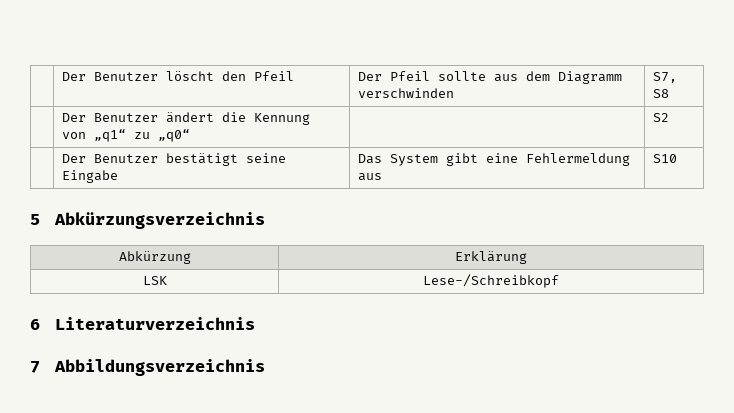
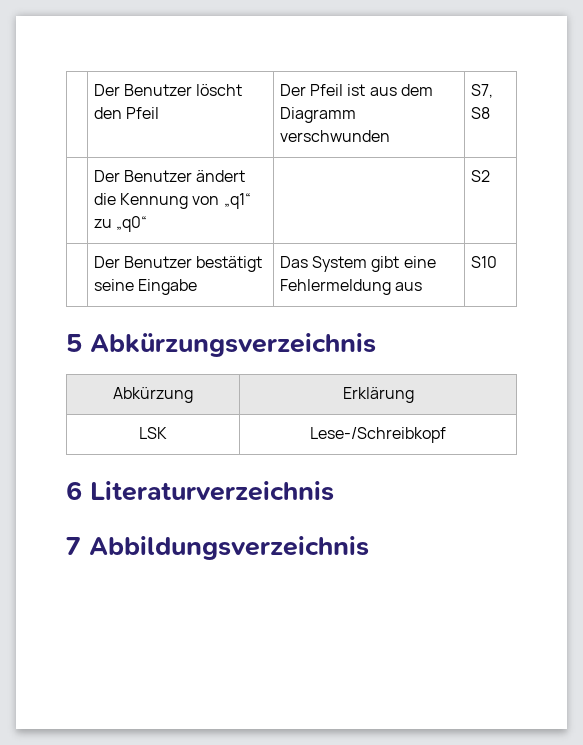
- | Der Benutzer löscht den Pfeil | Der Pfeil sollte aus dem Diagramm verschwinden | S7, S8
+ | Der Benutzer löscht den Pfeil | Der Pfeil ist aus dem Diagramm verschwunden | S7, S8

